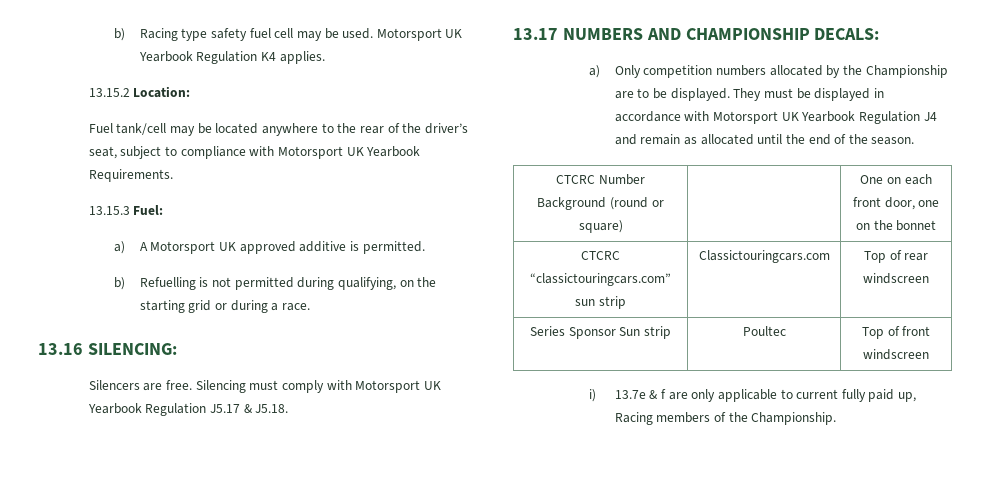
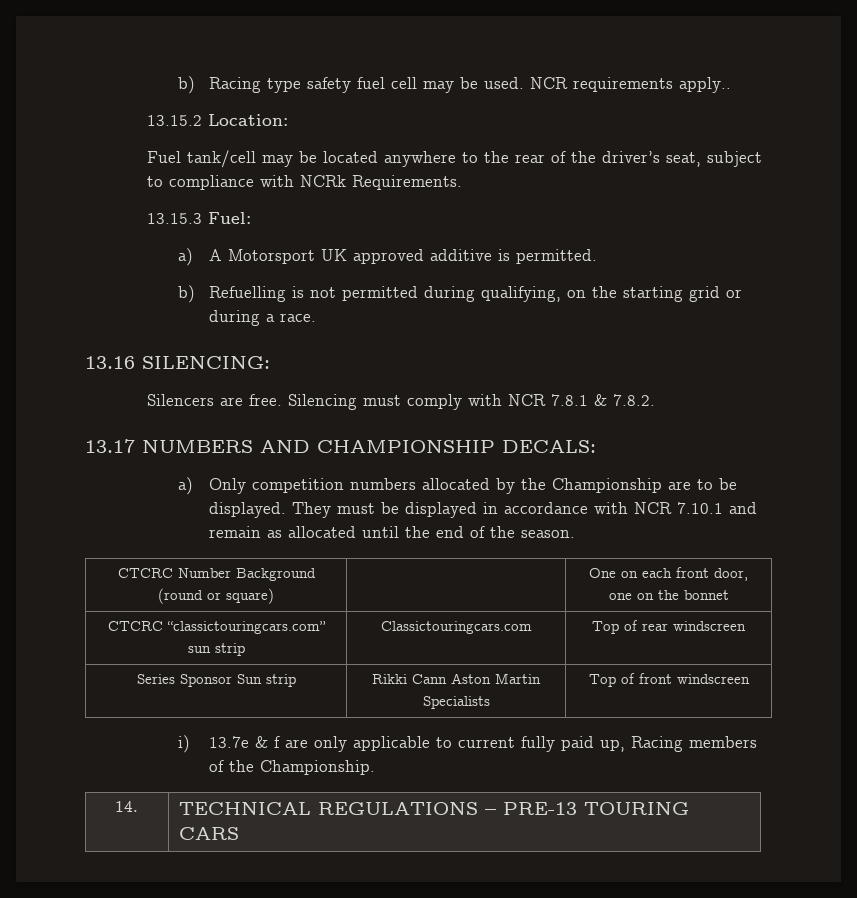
- Motorsport UK Yearbook Regulation K4 applies.
+ NCR requirements apply..
- Fuel tank/cell may be located anywhere to the rear of the driver’s seat, subject to compliance with Motorsport UK Yearbook Requirements.
+ Fuel tank/cell may be located anywhere to the rear of the driver’s seat, subject to compliance with NCRk Requirements.
- Silencing must comply with Motorsport UK Yearbook Regulation J5.17 & J5.18.
+ Silencing must comply with NCR 7.8.1 & 7.8.2.
- They must be displayed in accordance with Motorsport UK Yearbook Regulation J4 and remain as allocated until the end of the season.
+ They must be displayed in accordance with NCR 7.10.1 and remain as allocated until the end of the season.
- Series Sponsor Sun strip | Poultec | Top of front windscreen
+ Series Sponsor Sun strip | Rikki Cann Aston Martin Specialists | Top of front windscreen
+ 14. | TECHNICAL REGULATIONS – PRE-13 TOURING CARS

